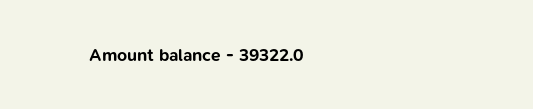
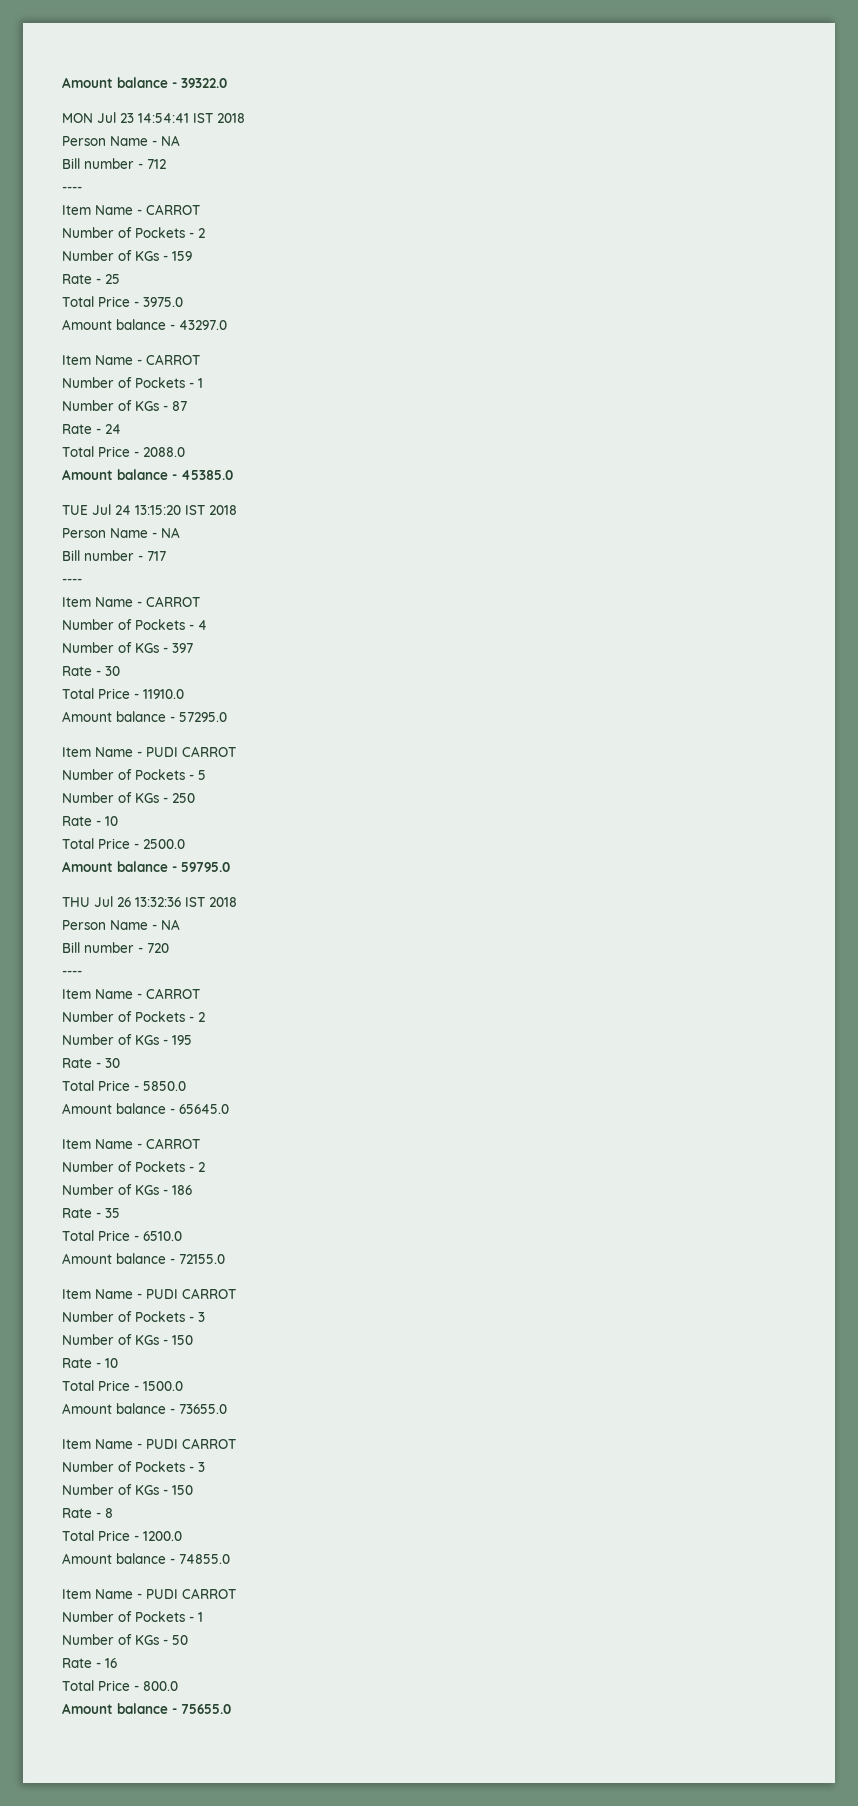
+ MON Jul 23 14:54:41 IST 2018
+ Person Name - NA
+ Bill number - 712
+ ----
+ Item Name - CARROT
+ Number of Pockets - 2
+ Number of KGs - 159
+ Rate - 25
+ Total Price - 3975.0
+ Amount balance - 43297.0
+ Item Name - CARROT
+ Number of Pockets - 1
+ Number of KGs - 87
+ Rate - 24
+ Total Price - 2088.0
+ Amount balance - 45385.0
+ TUE Jul 24 13:15:20 IST 2018
+ Person Name - NA
+ Bill number - 717
+ ----
+ Item Name - CARROT
+ Number of Pockets - 4
+ Number of KGs - 397
+ Rate - 30
+ Total Price - 11910.0
+ Amount balance - 57295.0
+ Item Name - PUDI CARROT
+ Number of Pockets - 5
+ Number of KGs - 250
+ Rate - 10
+ Total Price - 2500.0
+ Amount balance - 59795.0
+ THU Jul 26 13:32:36 IST 2018
+ Person Name - NA
+ Bill number - 720
+ ----
+ Item Name - CARROT
+ Number of Pockets - 2
+ Number of KGs - 195
+ Rate - 30
+ Total Price - 5850.0
+ Amount balance - 65645.0
+ Item Name - CARROT
+ Number of Pockets - 2
+ Number of KGs - 186
+ Rate - 35
+ Total Price - 6510.0
+ Amount balance - 72155.0
+ Item Name - PUDI CARROT
+ Number of Pockets - 3
+ Number of KGs - 150
+ Rate - 10
+ Total Price - 1500.0
+ Amount balance - 73655.0
+ Item Name - PUDI CARROT
+ Number of Pockets - 3
+ Number of KGs - 150
+ Rate - 8
+ Total Price - 1200.0
+ Amount balance - 74855.0
+ Item Name - PUDI CARROT
+ Number of Pockets - 1
+ Number of KGs - 50
+ Rate - 16
+ Total Price - 800.0
+ Amount balance - 75655.0

